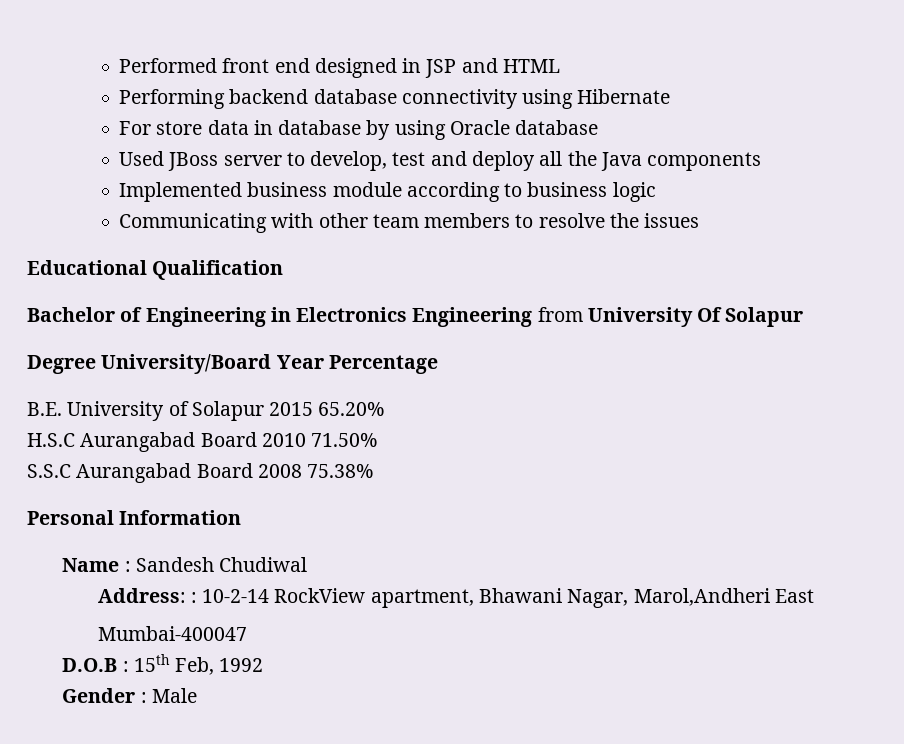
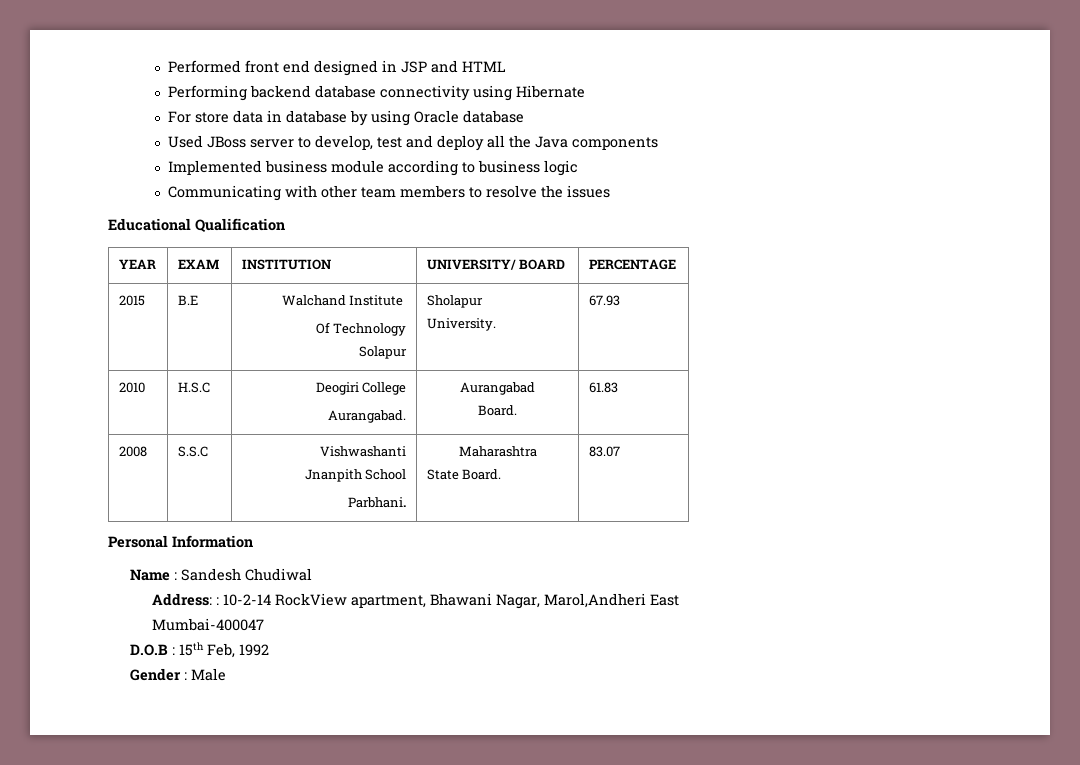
- Bachelor of Engineering in Electronics Engineering from University Of Solapur
- Degree University/Board Year Percentage
- B.E. University of Solapur 2015 65.20%
- H.S.C Aurangabad Board 2010 71.50%
- S.S.C Aurangabad Board 2008 75.38%
+ YEAR | EXAM | INSTITUTION | UNIVERSITY/ BOARD | PERCENTAGE
+ 2015 | B.E | Walchand Institute
+ Of Technology
+ Solapur | Sholapur
+ University. | 67.93
+ 2010 | H.S.C | Deogiri College
+ Aurangabad. | Aurangabad
+ Board. | 61.83
+ 2008 | S.S.C | Vishwashanti
+ Jnanpith School
+ Parbhani. | Maharashtra
+ State Board. | 83.07

